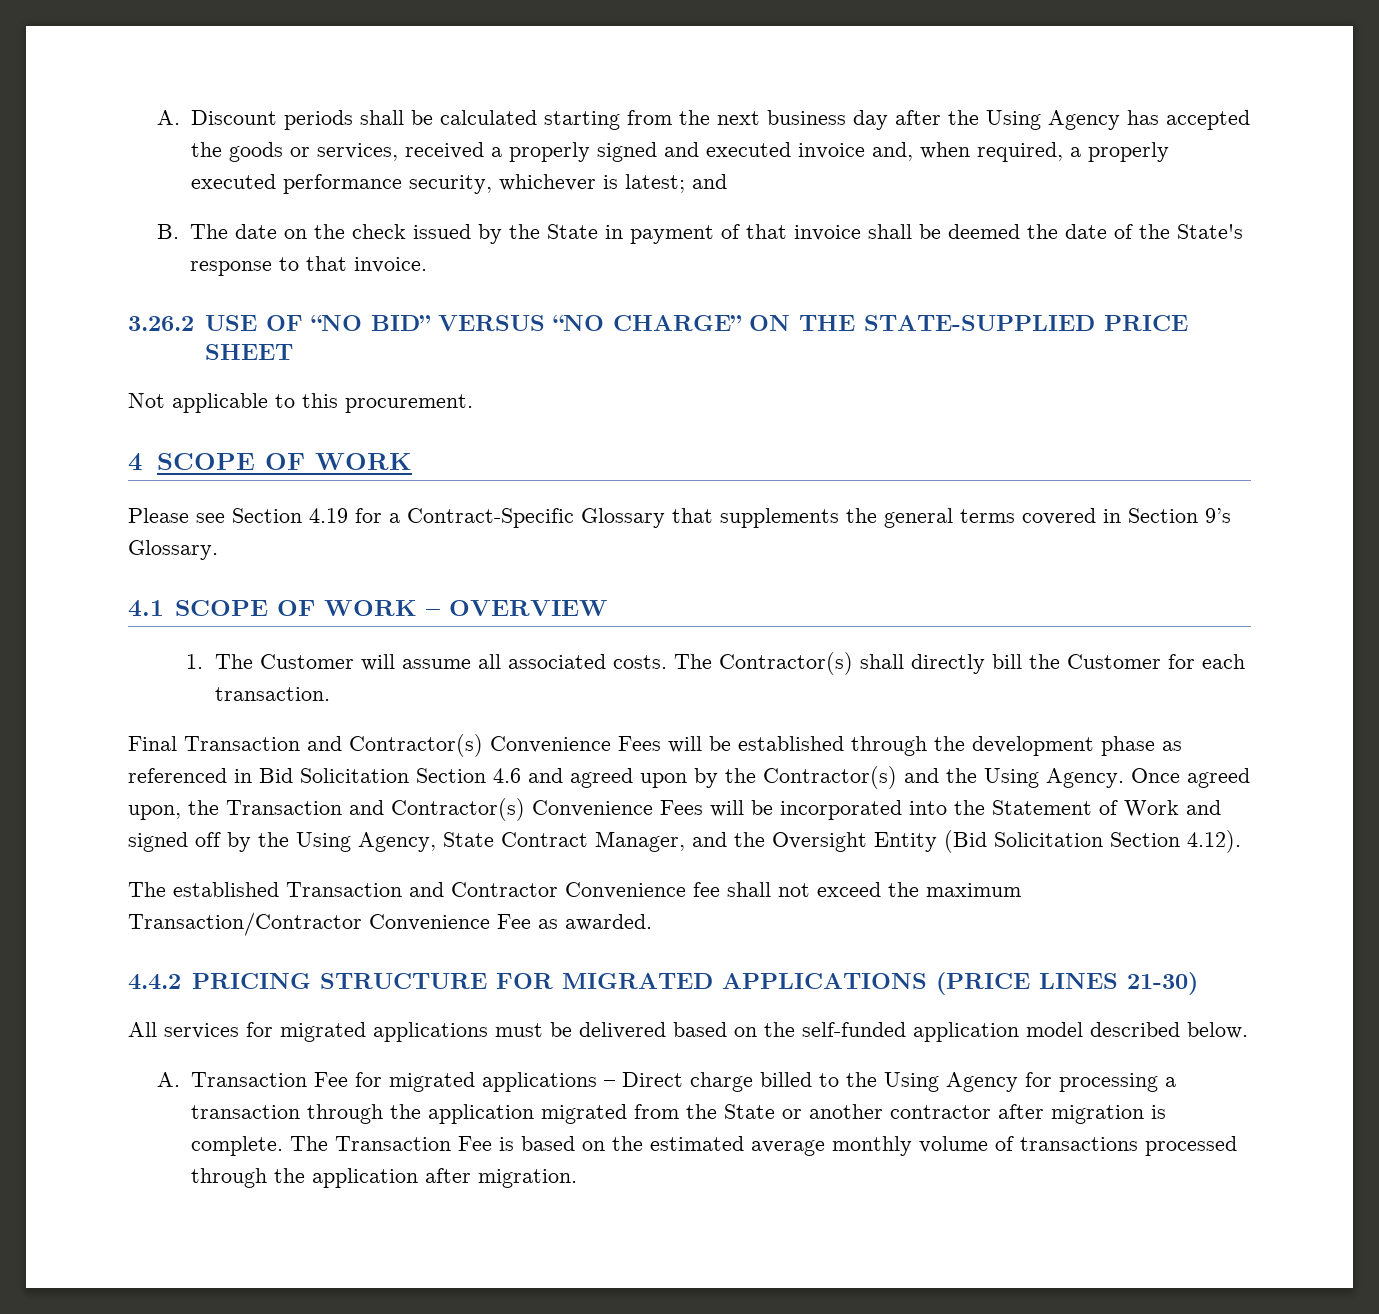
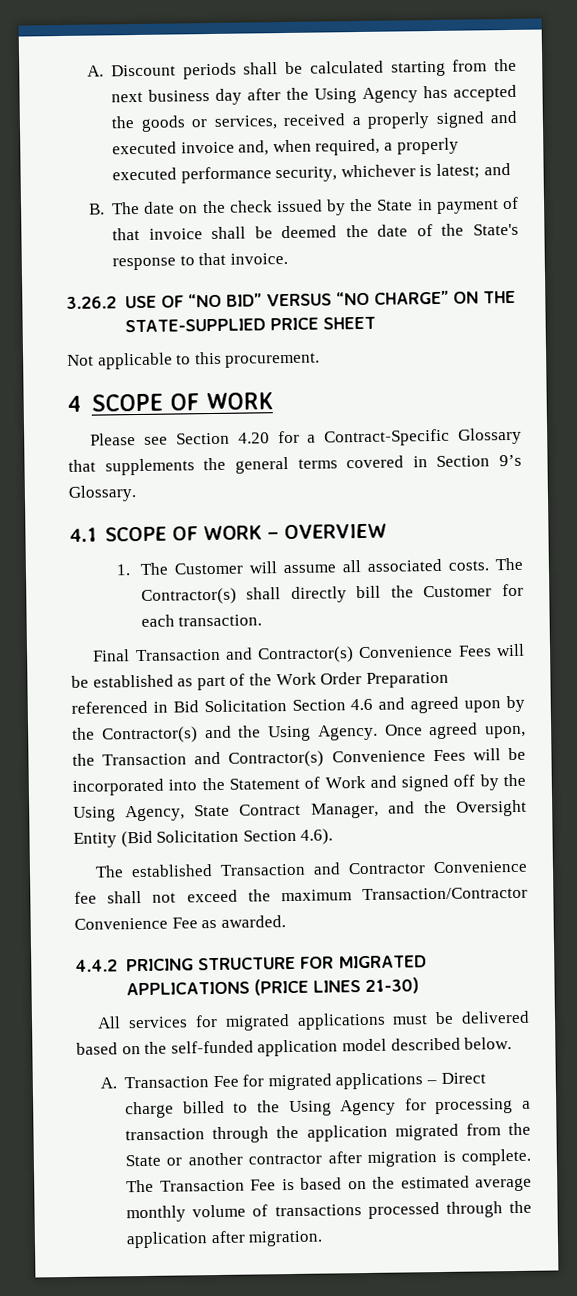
- Please see Section 4.19 for a Contract-Specific Glossary that supplements the general terms covered in Section 9’s Glossary.
+ Please see Section 4.20 for a Contract-Specific Glossary that supplements the general terms covered in Section 9’s Glossary.
- Final Transaction and Contractor(s) Convenience Fees will be established through the development phase as referenced in Bid Solicitation Section 4.6 and agreed upon by the Contractor(s) and the Using Agency.
+ Final Transaction and Contractor(s) Convenience Fees will be established as part of the Work Order Preparation referenced in Bid Solicitation Section 4.6 and agreed upon by the Contractor(s) and the Using Agency.
- Once agreed upon, the Transaction and Contractor(s) Convenience Fees will be incorporated into the Statement of Work and signed off by the Using Agency, State Contract Manager, and the Oversight Entity (Bid Solicitation Section 4.12).
+ Once agreed upon, the Transaction and Contractor(s) Convenience Fees will be incorporated into the Statement of Work and signed off by the Using Agency, State Contract Manager, and the Oversight Entity (Bid Solicitation Section 4.6).

